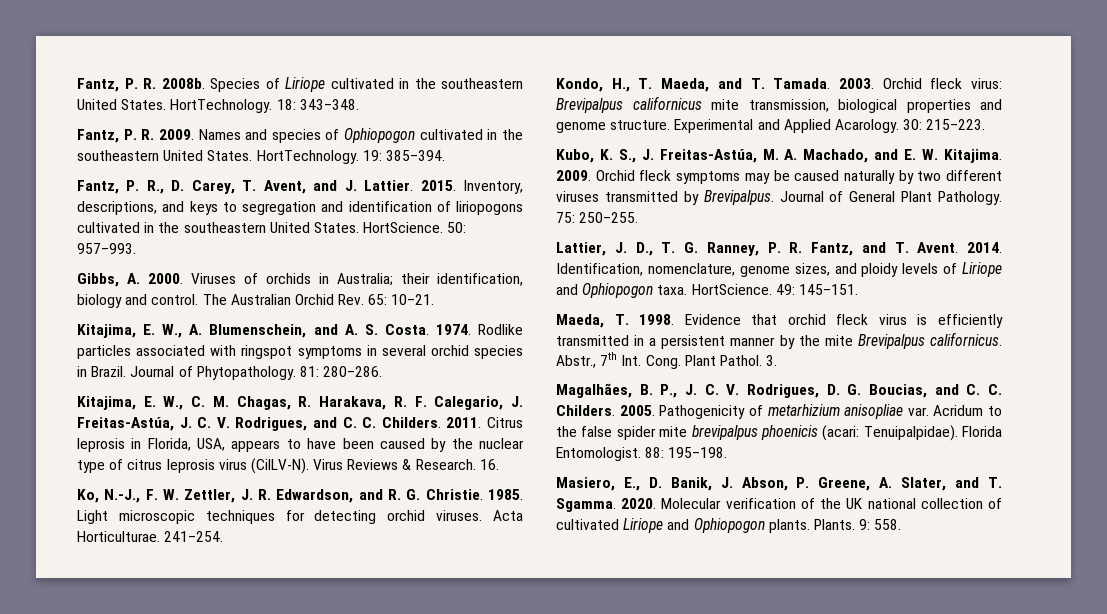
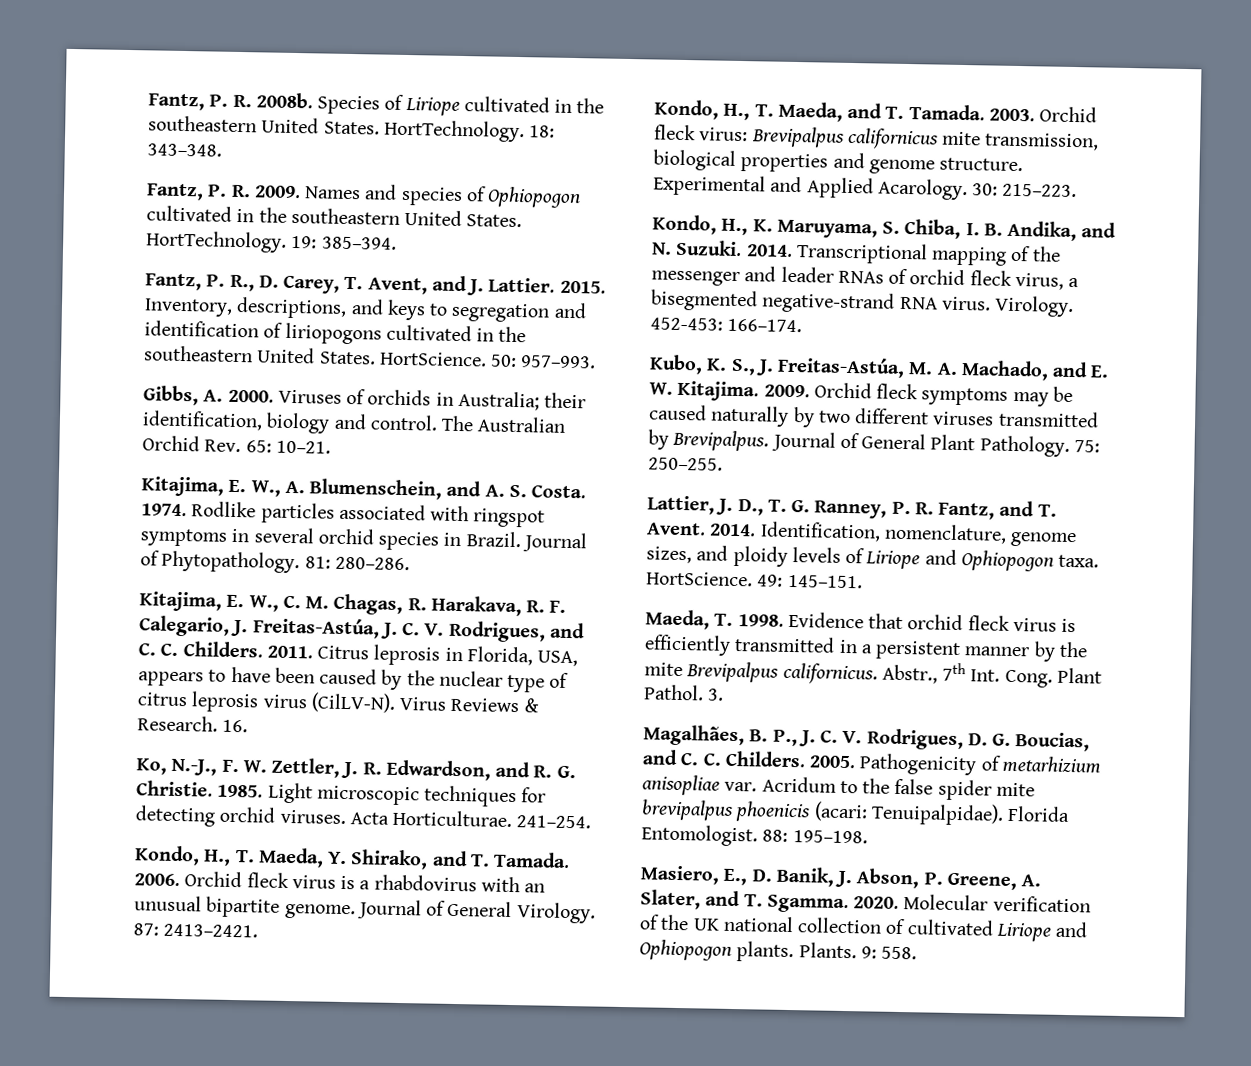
+ Kondo, H., T. Maeda, Y. Shirako, and T. Tamada. 2006. Orchid fleck virus is a rhabdovirus with an unusual bipartite genome. Journal of General Virology. 87: 2413–2421.
+ Kondo, H., K. Maruyama, S. Chiba, I. B. Andika, and N. Suzuki. 2014. Transcriptional mapping of the messenger and leader RNAs of orchid fleck virus, a bisegmented negative-strand RNA virus. Virology. 452-453: 166–174.

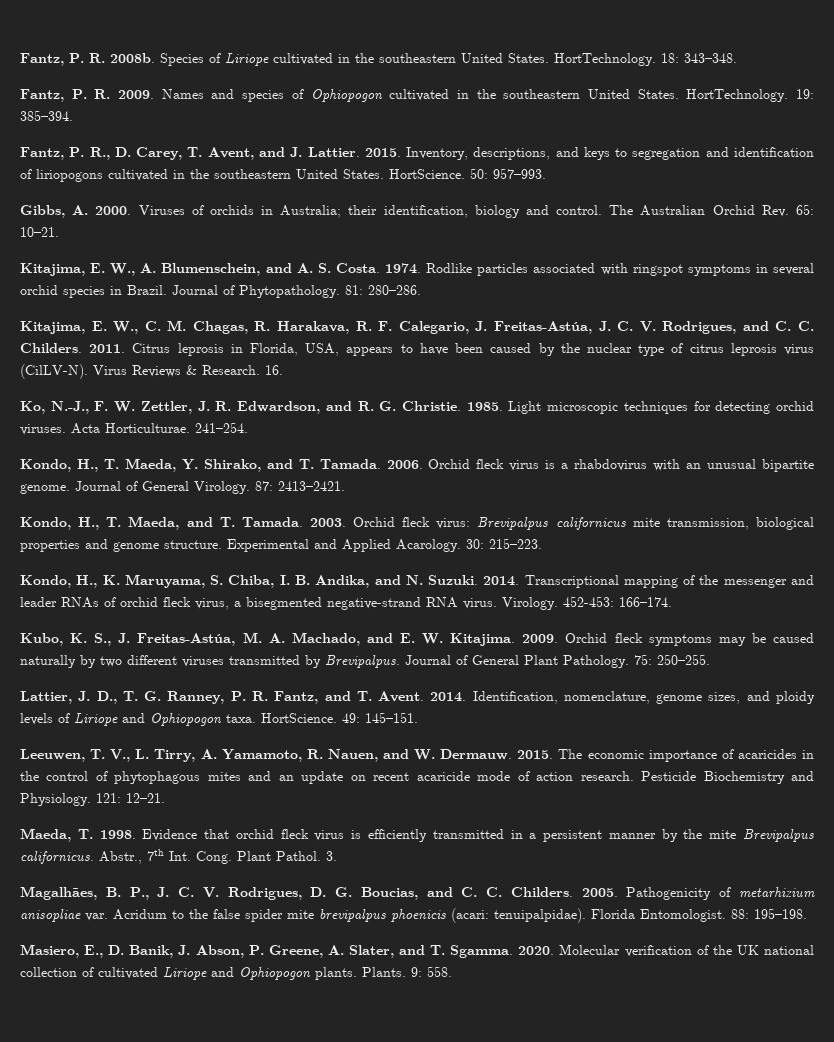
+ Leeuwen, T. V., L. Tirry, A. Yamamoto, R. Nauen, and W. Dermauw. 2015. The economic importance of acaricides in the control of phytophagous mites and an update on recent acaricide mode of action research. Pesticide Biochemistry and Physiology. 121: 12–21.
- Acridum to the false spider mite brevipalpus phoenicis (acari: Tenuipalpidae).
+ Acridum to the false spider mite brevipalpus phoenicis (acari: tenuipalpidae).

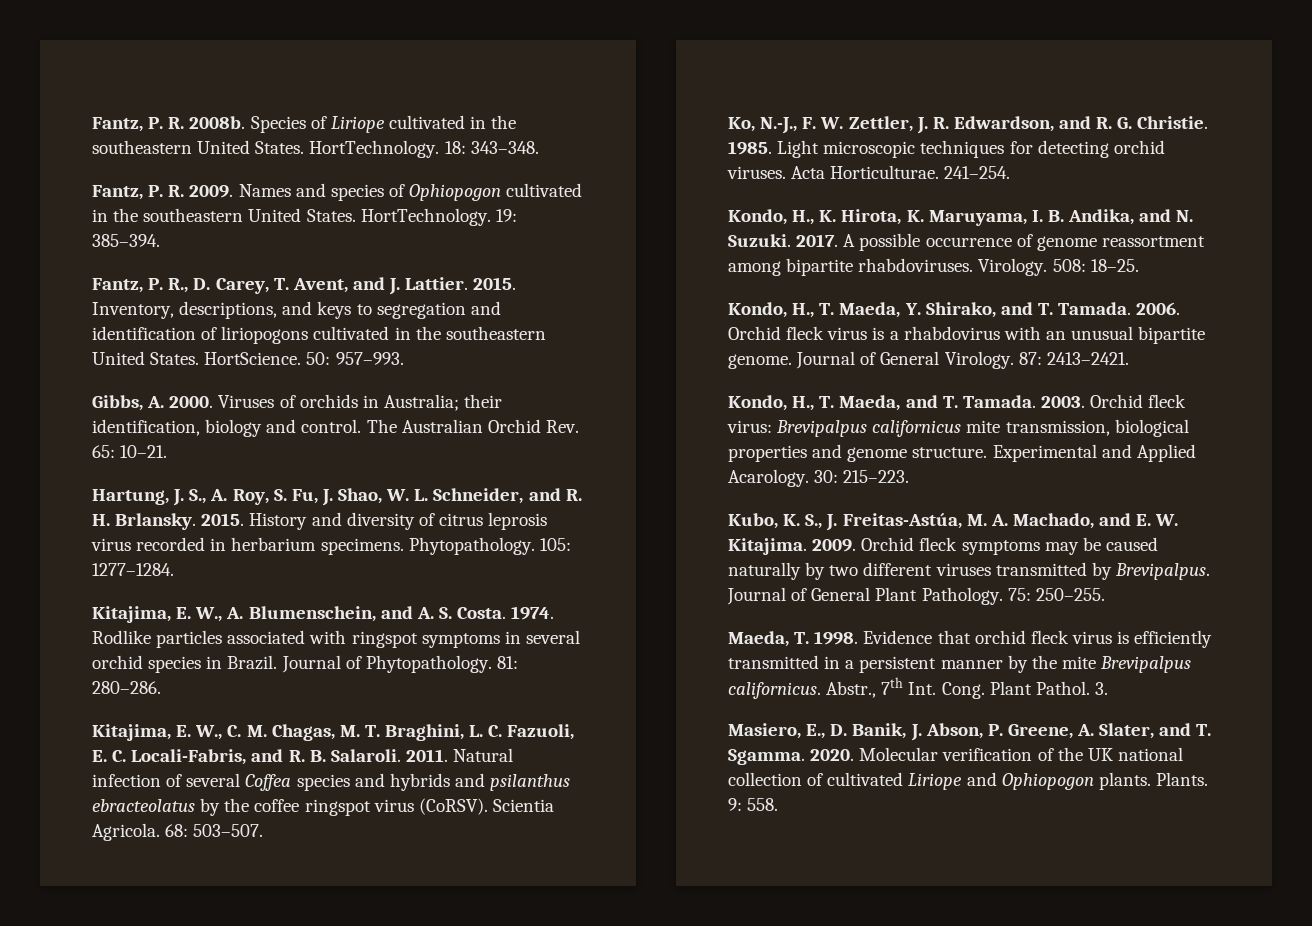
+ Hartung, J. S., A. Roy, S. Fu, J. Shao, W. L. Schneider, and R. H. Brlansky. 2015. History and diversity of citrus leprosis virus recorded in herbarium specimens. Phytopathology. 105: 1277–1284.
- Kitajima, E. W., C. M. Chagas, R. Harakava, R. F. Calegario, J. Freitas-Astúa, J. C. V. Rodrigues, and C. C. Childers. 2011. Citrus leprosis in Florida, USA, appears to have been caused by the nuclear type of citrus leprosis virus (CilLV-N). Virus Reviews & Research. 16.
+ Kitajima, E. W., C. M. Chagas, M. T. Braghini, L. C. Fazuoli, E. C. Locali-Fabris, and R. B. Salaroli. 2011. Natural infection of several Coffea species and hybrids and psilanthus ebracteolatus by the coffee ringspot virus (CoRSV). Scientia Agricola. 68: 503–507.
+ Kondo, H., K. Hirota, K. Maruyama, I. B. Andika, and N. Suzuki. 2017. A possible occurrence of genome reassortment among bipartite rhabdoviruses. Virology. 508: 18–25.
- Kondo, H., K. Maruyama, S. Chiba, I. B. Andika, and N. Suzuki. 2014. Transcriptional mapping of the messenger and leader RNAs of orchid fleck virus, a bisegmented negative-strand RNA virus. Virology. 452-453: 166–174.
- Lattier, J. D., T. G. Ranney, P. R. Fantz, and T. Avent. 2014. Identification, nomenclature, genome sizes, and ploidy levels of Liriope and Ophiopogon taxa. HortScience. 49: 145–151.
- Leeuwen, T. V., L. Tirry, A. Yamamoto, R. Nauen, and W. Dermauw. 2015. The economic importance of acaricides in the control of phytophagous mites and an update on recent acaricide mode of action research. Pesticide Biochemistry and Physiology. 121: 12–21.
- Magalhães, B. P., J. C. V. Rodrigues, D. G. Boucias, and C. C. Childers. 2005. Pathogenicity of metarhizium anisopliae var. Acridum to the false spider mite brevipalpus phoenicis (acari: tenuipalpidae). Florida Entomologist. 88: 195–198.

